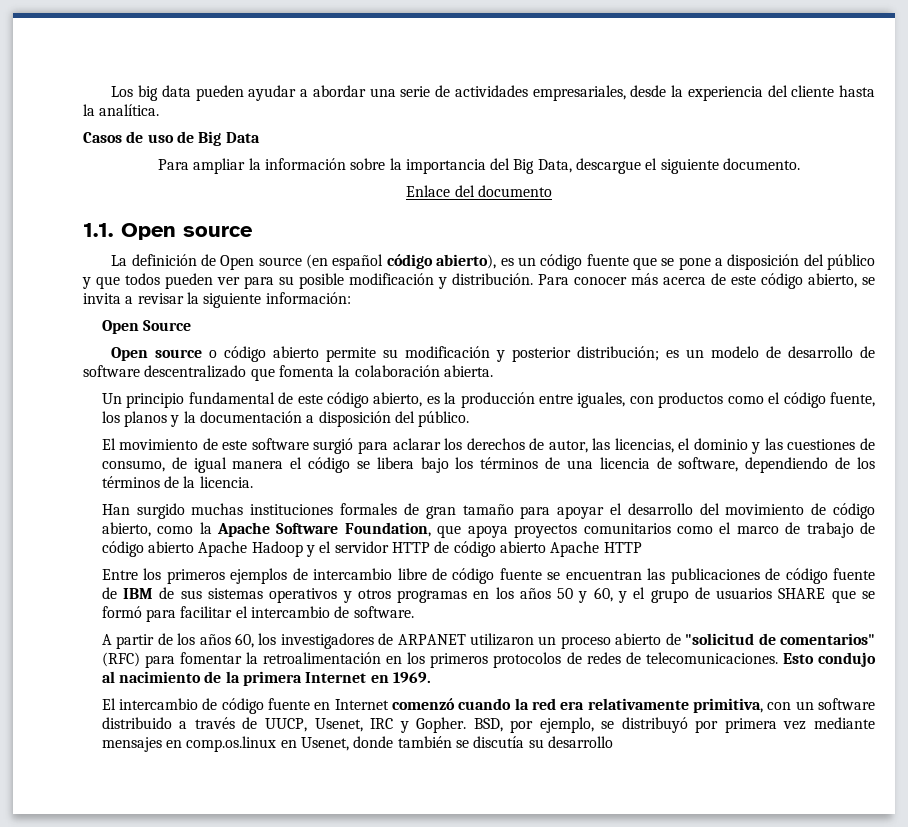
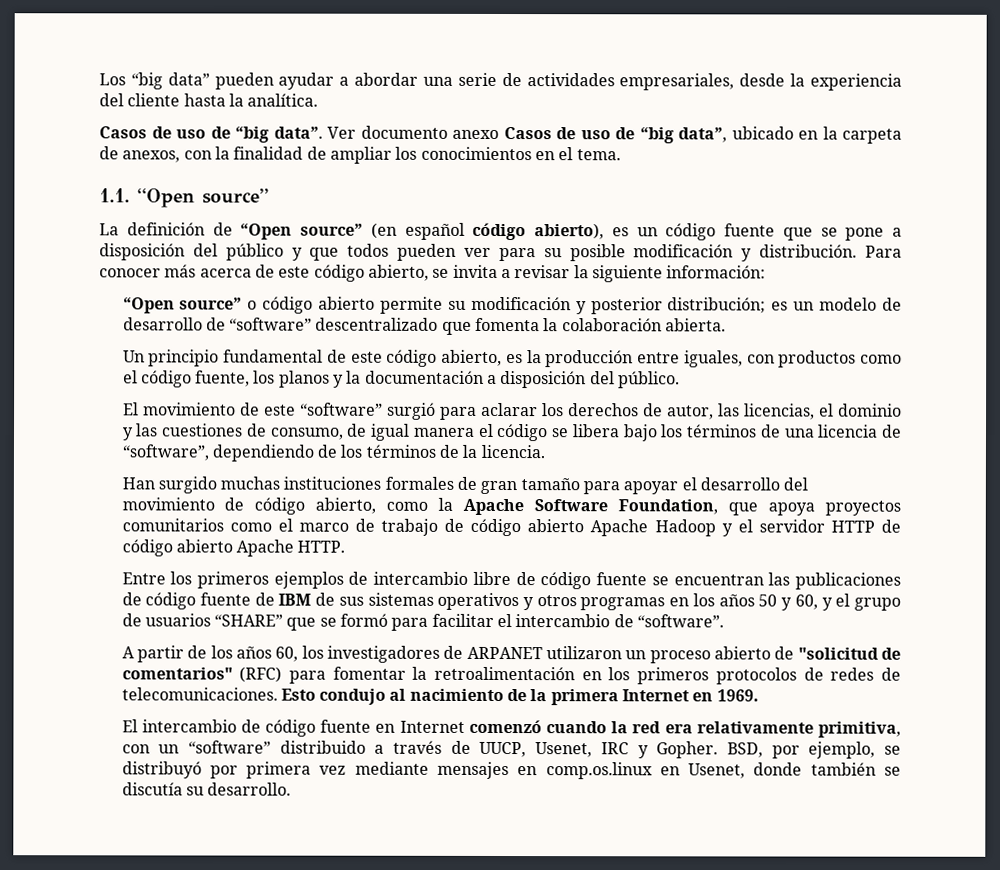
- Los big data pueden ayudar a abordar una serie de actividades empresariales, desde la experiencia del cliente hasta la analítica.
+ Los “big data” pueden ayudar a abordar una serie de actividades empresariales, desde la experiencia del cliente hasta la analítica.
- Casos de uso de Big Data
- Para ampliar la información sobre la importancia del Big Data, descargue el siguiente documento.
- Enlace del documento
+ Casos de uso de “big data”. Ver documento anexo Casos de uso de “big data”, ubicado en la carpeta de anexos, con la finalidad de ampliar los conocimientos en el tema.
- 1.1. Open source
+ 1.1. “Open source”
- La definición de Open source (en español código abierto), es un código fuente que se pone a disposición del público y que todos pueden ver para su posible modificación y distribución.
+ La definición de “Open source” (en español código abierto), es un código fuente que se pone a disposición del público y que todos pueden ver para su posible modificación y distribución.
- Open Source
- Open source o código abierto permite su modificación y posterior distribución; es un modelo de desarrollo de software descentralizado que fomenta la colaboración abierta.
+ “Open source” o código abierto permite su modificación y posterior distribución; es un modelo de desarrollo de “software” descentralizado que fomenta la colaboración abierta.
- El movimiento de este software surgió para aclarar los derechos de autor, las licencias, el dominio y las cuestiones de consumo, de igual manera el código se libera bajo los términos de una licencia de software, dependiendo de los términos de la licencia.
+ El movimiento de este “software” surgió para aclarar los derechos de autor, las licencias, el dominio y las cuestiones de consumo, de igual manera el código se libera bajo los términos de una licencia de “software”, dependiendo de los términos de la licencia.
- Han surgido muchas instituciones formales de gran tamaño para apoyar el desarrollo del movimiento de código abierto, como la Apache Software Foundation, que apoya proyectos comunitarios como el marco de trabajo de código abierto Apache Hadoop y el servidor HTTP de código abierto Apache HTTP
+ Han surgido muchas instituciones formales de gran tamaño para apoyar el desarrollo del movimiento de código abierto, como la Apache Software Foundation, que apoya proyectos comunitarios como el marco de trabajo de código abierto Apache Hadoop y el servidor HTTP de código abierto Apache HTTP.
- Entre los primeros ejemplos de intercambio libre de código fuente se encuentran las publicaciones de código fuente de IBM de sus sistemas operativos y otros programas en los años 50 y 60, y el grupo de usuarios SHARE que se formó para facilitar el intercambio de software.
+ Entre los primeros ejemplos de intercambio libre de código fuente se encuentran las publicaciones de código fuente de IBM de sus sistemas operativos y otros programas en los años 50 y 60, y el grupo de usuarios “SHARE” que se formó para facilitar el intercambio de “software”.
- El intercambio de código fuente en Internet comenzó cuando la red era relativamente primitiva, con un software distribuido a través de UUCP, Usenet, IRC y Gopher.
+ El intercambio de código fuente en Internet comenzó cuando la red era relativamente primitiva, con un “software” distribuido a través de UUCP, Usenet, IRC y Gopher.
- BSD, por ejemplo, se distribuyó por primera vez mediante mensajes en comp.os.linux en Usenet, donde también se discutía su desarrollo
+ BSD, por ejemplo, se distribuyó por primera vez mediante mensajes en comp.os.linux en Usenet, donde también se discutía su desarrollo.

